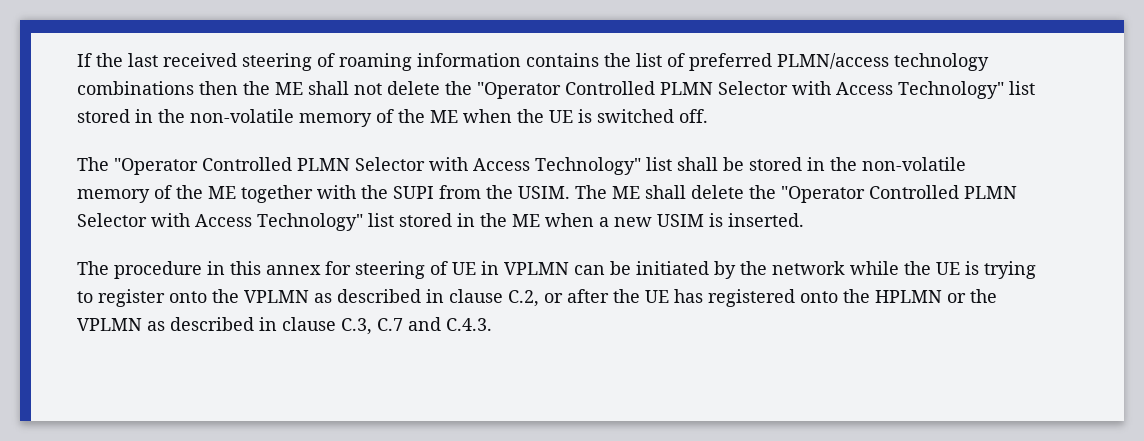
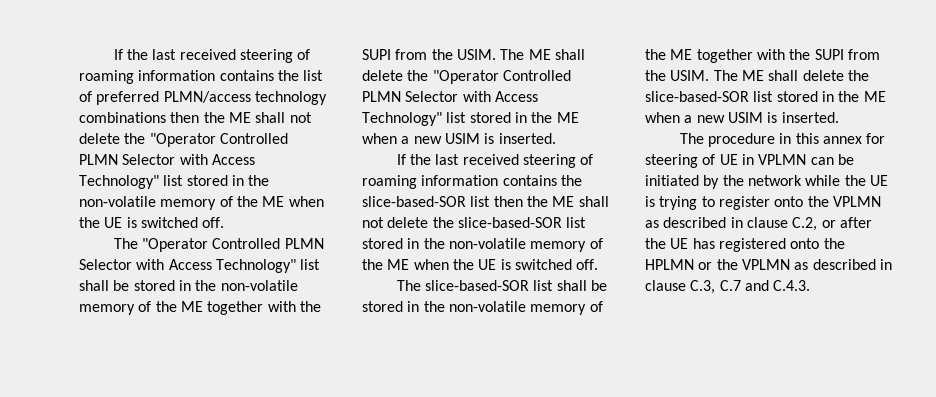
+ If the last received steering of roaming information contains the slice-based-SOR list then the ME shall not delete the slice-based-SOR list stored in the non-volatile memory of the ME when the UE is switched off.
+ The slice-based-SOR list shall be stored in the non-volatile memory of the ME together with the SUPI from the USIM. The ME shall delete the slice-based-SOR list stored in the ME when a new USIM is inserted.

